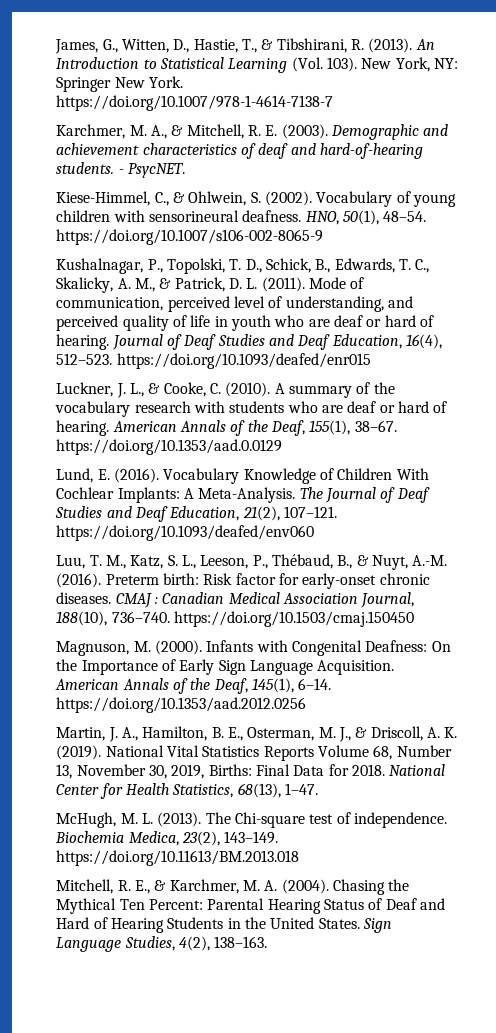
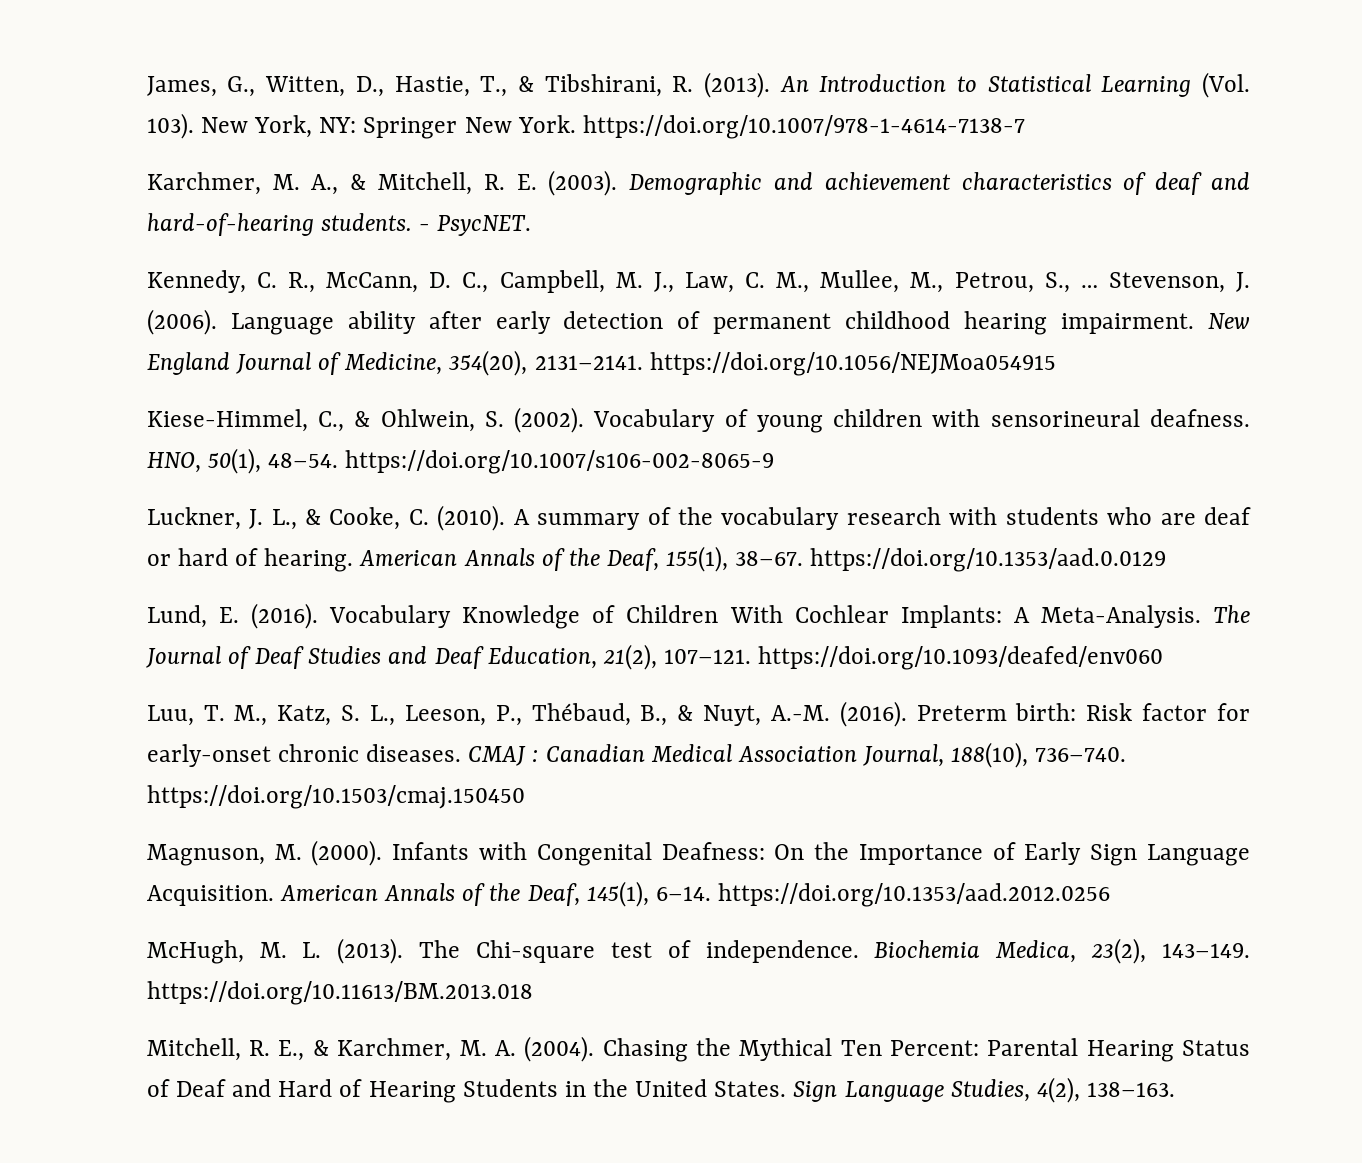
+ Kennedy, C. R., McCann, D. C., Campbell, M. J., Law, C. M., Mullee, M., Petrou, S., … Stevenson, J. (2006). Language ability after early detection of permanent childhood hearing impairment. New England Journal of Medicine, 354(20), 2131–2141. https://doi.org/10.1056/NEJMoa054915
- Kushalnagar, P., Topolski, T. D., Schick, B., Edwards, T. C., Skalicky, A. M., & Patrick, D. L. (2011). Mode of communication, perceived level of understanding, and perceived quality of life in youth who are deaf or hard of hearing. Journal of Deaf Studies and Deaf Education, 16(4), 512–523. https://doi.org/10.1093/deafed/enr015
- Martin, J. A., Hamilton, B. E., Osterman, M. J., & Driscoll, A. K. (2019). National Vital Statistics Reports Volume 68, Number 13, November 30, 2019, Births: Final Data for 2018. National Center for Health Statistics, 68(13), 1–47.

